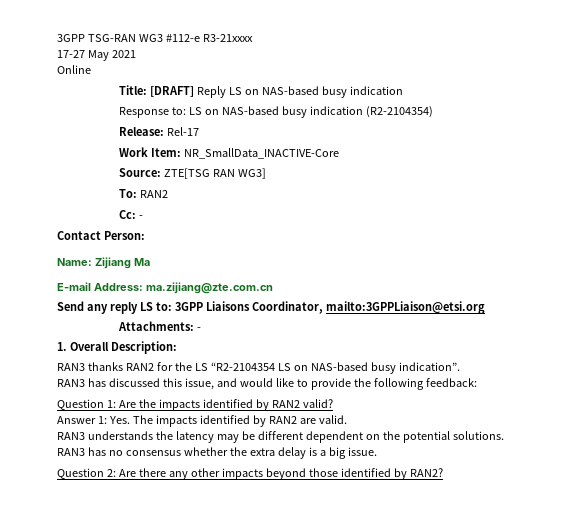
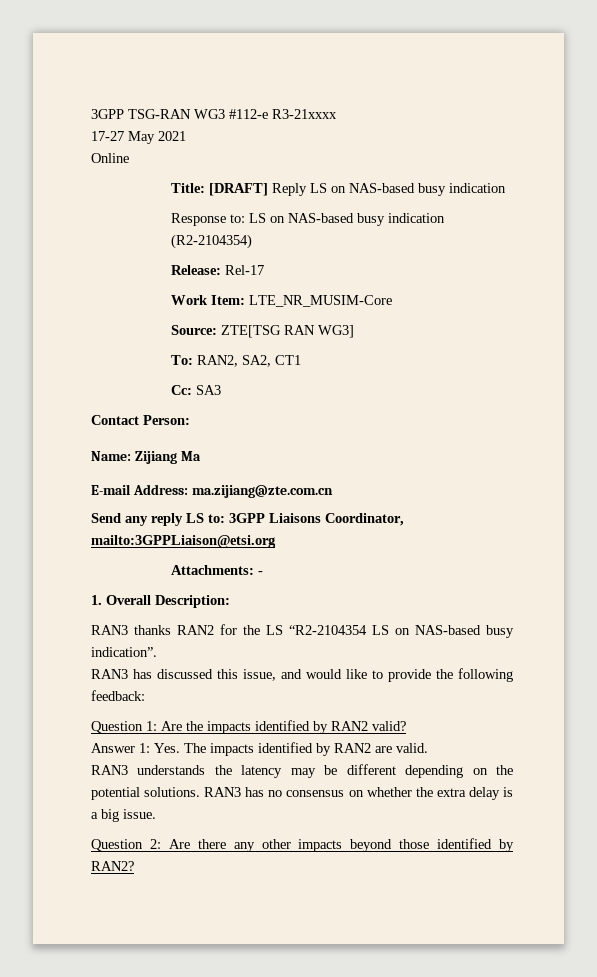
- Work Item: NR_SmallData_INACTIVE-Core
+ Work Item: LTE_NR_MUSIM-Core
- To: RAN2
+ To: RAN2, SA2, CT1
- Cc: -
+ Cc: SA3
- RAN3 understands the latency may be different dependent on the potential solutions.
+ RAN3 understands the latency may be different depending on the potential solutions.
- RAN3 has no consensus whether the extra delay is a big issue.
+ RAN3 has no consensus on whether the extra delay is a big issue.

